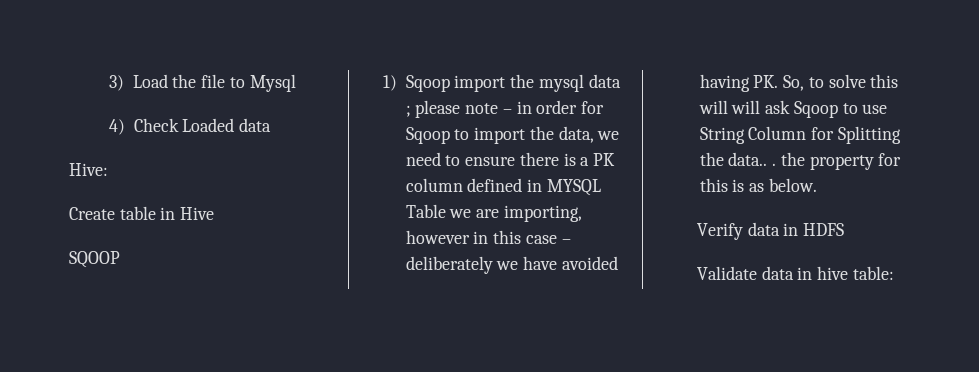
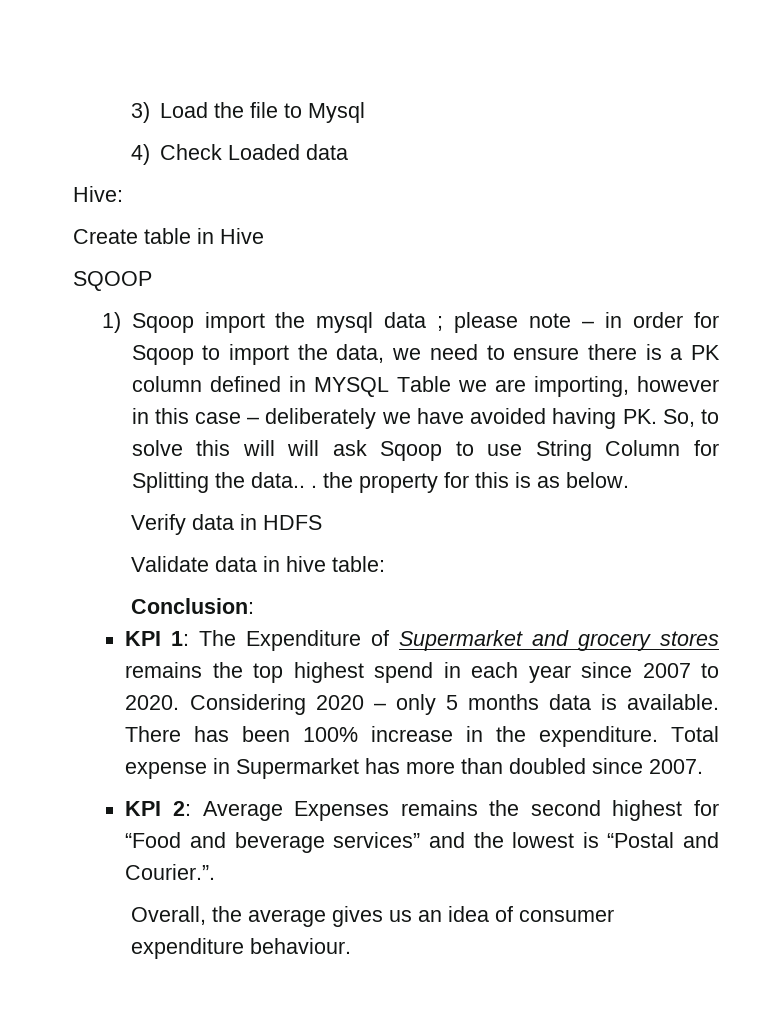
+ Conclusion:
+ KPI 1: The Expenditure of Supermarket and grocery stores remains the top highest spend in each year since 2007 to 2020. Considering 2020 – only 5 months data is available. There has been 100% increase in the expenditure. Total expense in Supermarket has more than doubled since 2007.
+ KPI 2: Average Expenses remains the second highest for “Food and beverage services” and the lowest is “Postal and Courier.”.
+ Overall, the average gives us an idea of consumer expenditure behaviour.

